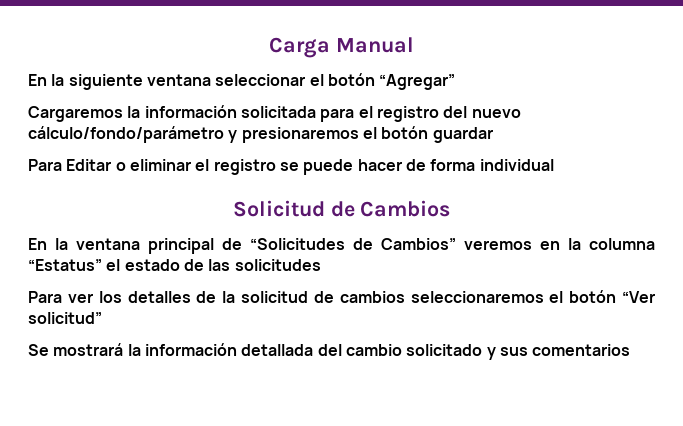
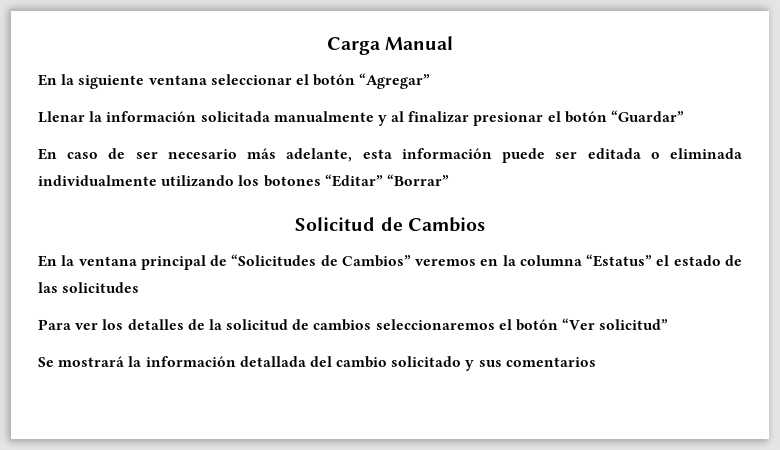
- Cargaremos la información solicitada para el registro del nuevo cálculo/fondo/parámetro y presionaremos el botón guardar
- Para Editar o eliminar el registro se puede hacer de forma individual
+ Llenar la información solicitada manualmente y al finalizar presionar el botón “Guardar”
+ En caso de ser necesario más adelante, esta información puede ser editada o eliminada individualmente utilizando los botones “Editar” “Borrar”

